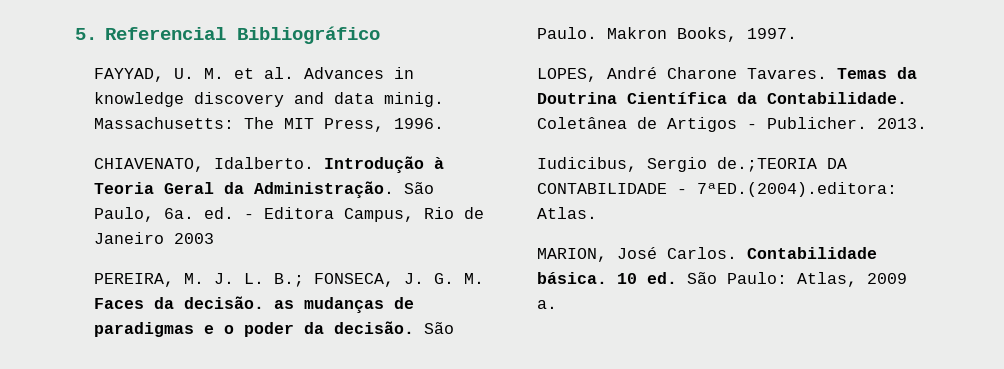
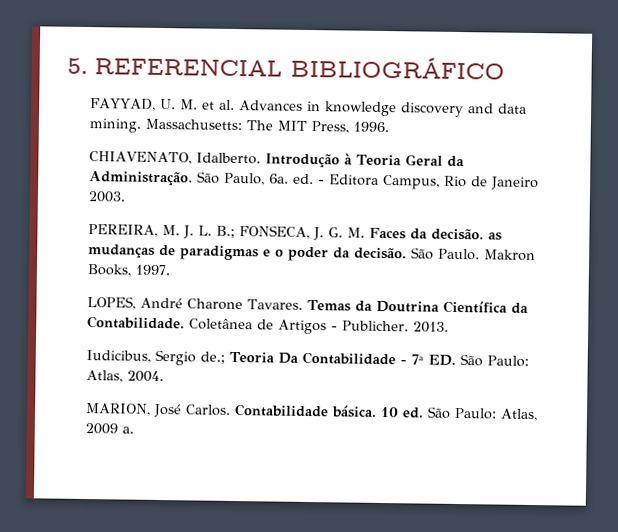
- 5. Referencial Bibliográfico
+ 5. REFERENCIAL BIBLIOGRÁFICO
- FAYYAD, U. M. et al. Advances in knowledge discovery and data minig.
+ FAYYAD, U. M. et al. Advances in knowledge discovery and data mining.
- São Paulo, 6a. ed. - Editora Campus, Rio de Janeiro 2003
+ São Paulo, 6a. ed. - Editora Campus, Rio de Janeiro 2003.
- Iudicibus, Sergio de.;TEORIA DA CONTABILIDADE - 7ªED.(2004).editora: Atlas.
+ Iudicibus, Sergio de.; Teoria Da Contabilidade - 7ª ED. São Paulo: Atlas, 2004.

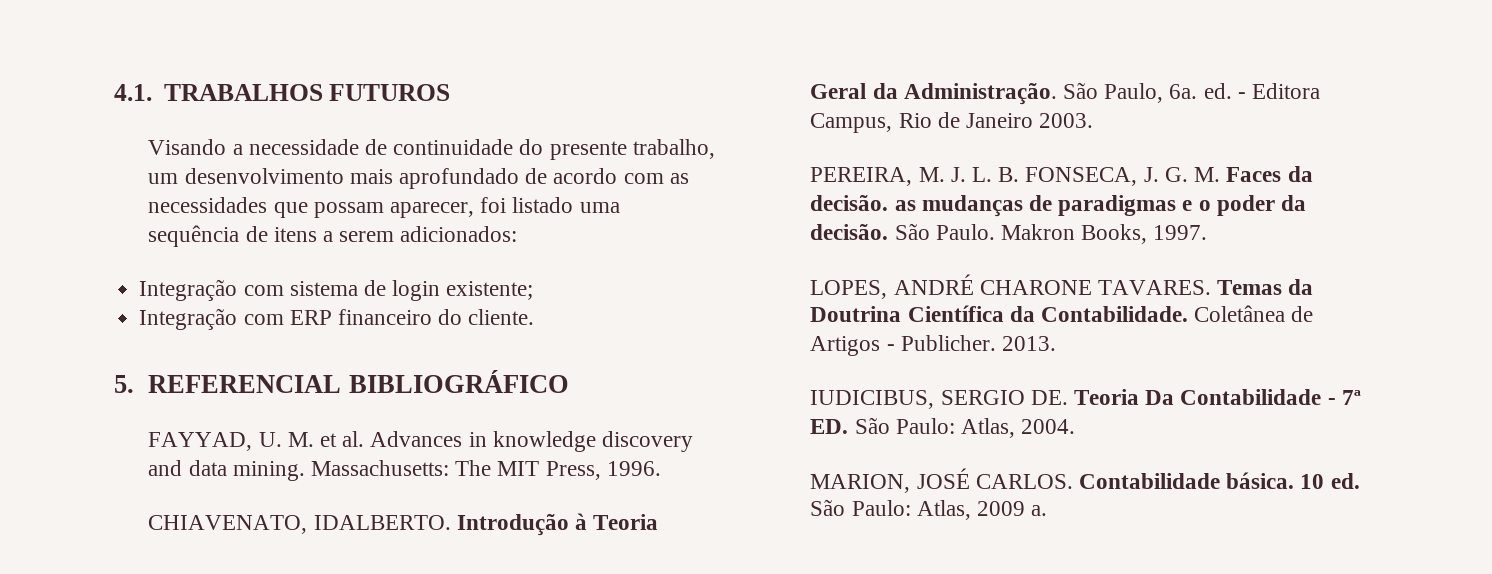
+ 4.1. TRABALHOS FUTUROS
+ Visando a necessidade de continuidade do presente trabalho, um desenvolvimento mais aprofundado de acordo com as necessidades que possam aparecer, foi listado uma sequência de itens a serem adicionados:
+ Integração com sistema de login existente;
+ Integração com ERP financeiro do cliente.
- CHIAVENATO, Idalberto.
+ CHIAVENATO, IDALBERTO.
- PEREIRA, M. J. L. B.; FONSECA, J. G. M. Faces da decisão. as mudanças de paradigmas e o poder da decisão.
+ PEREIRA, M. J. L. B. FONSECA, J. G. M. Faces da decisão. as mudanças de paradigmas e o poder da decisão.
- LOPES, André Charone Tavares.
+ LOPES, ANDRÉ CHARONE TAVARES.
- Iudicibus, Sergio de.; Teoria Da Contabilidade - 7ª ED. São Paulo: Atlas, 2004.
+ IUDICIBUS, SERGIO DE. Teoria Da Contabilidade - 7ª ED. São Paulo: Atlas, 2004.
- MARION, José Carlos.
+ MARION, JOSÉ CARLOS.

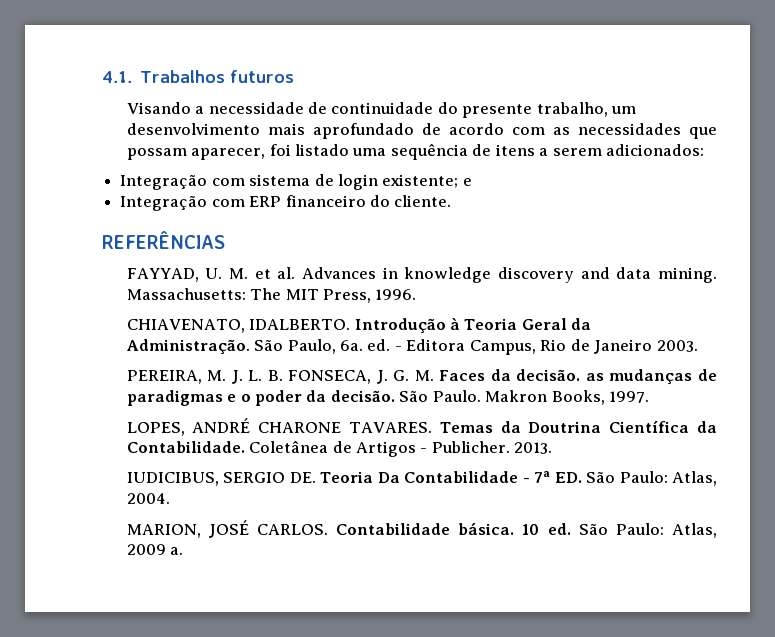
- 4.1. TRABALHOS FUTUROS
+ 4.1. Trabalhos futuros
- Integração com sistema de login existente;
+ Integração com sistema de login existente; e
- 5. REFERENCIAL BIBLIOGRÁFICO
+ REFERÊNCIAS

